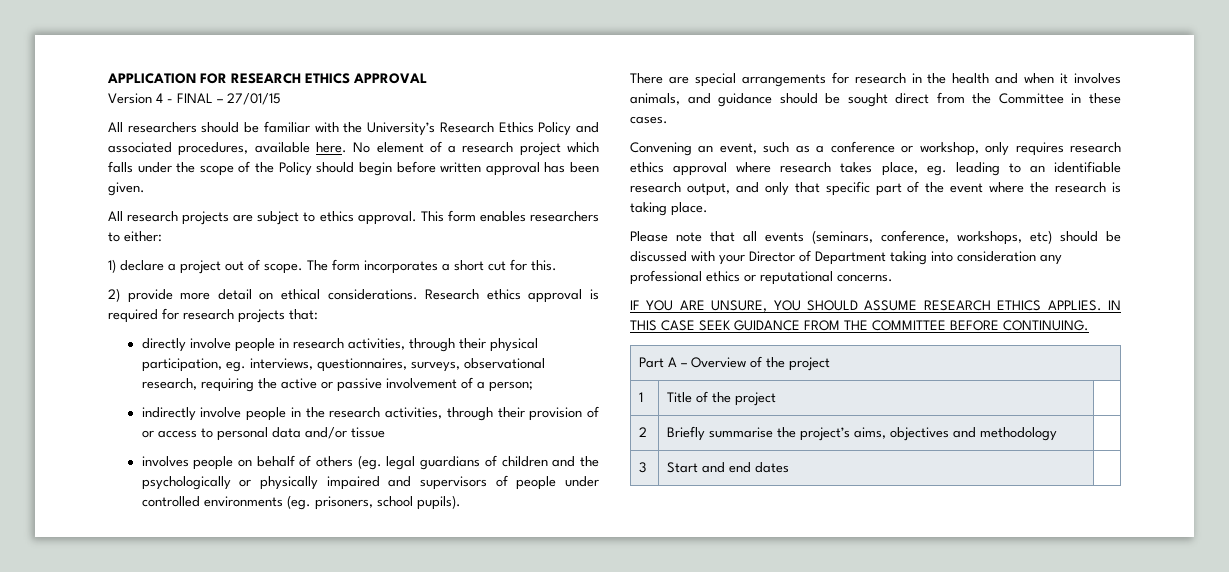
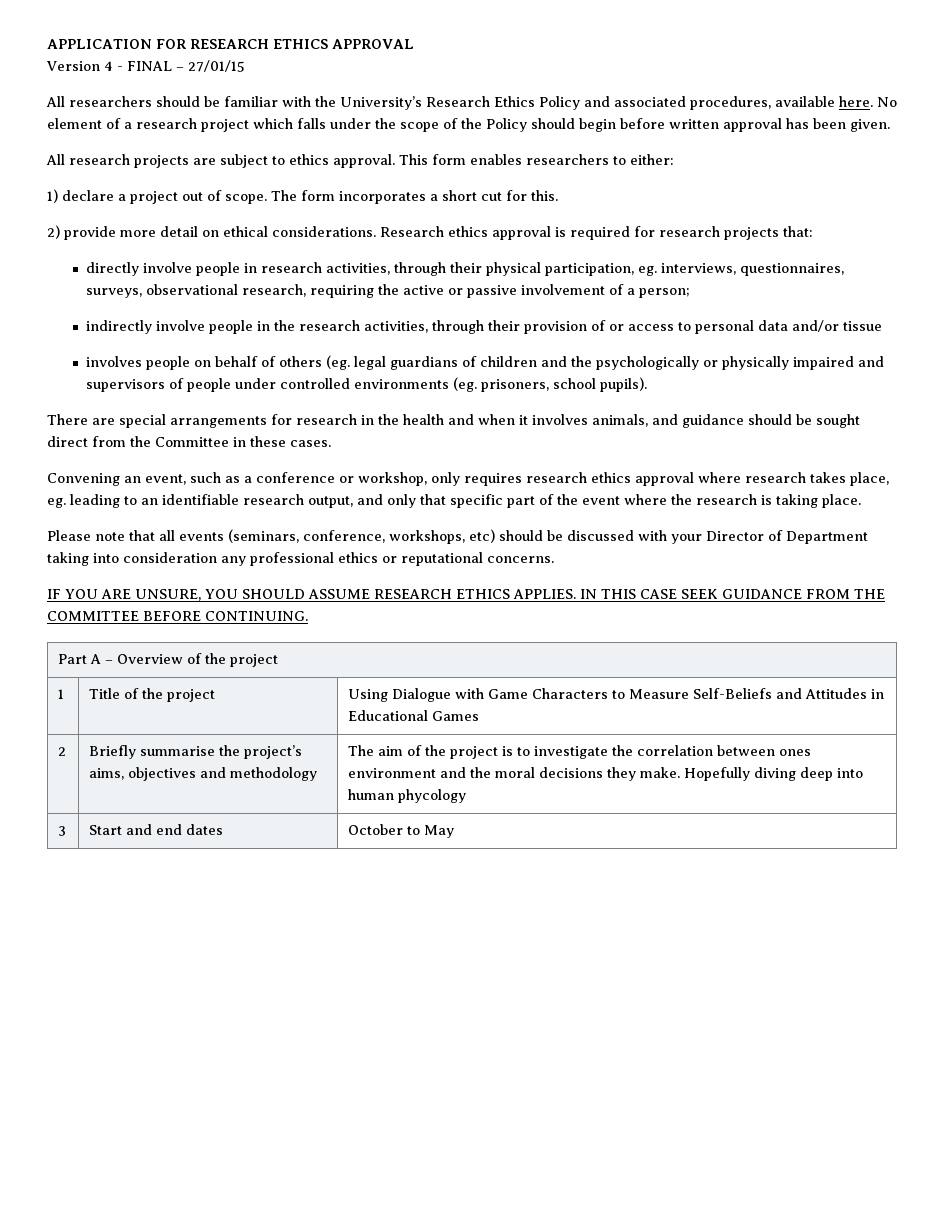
- 1 | Title of the project |
+ 1 | Title of the project | Using Dialogue with Game Characters to Measure Self-Beliefs and Attitudes in Educational Games
- 2 | Briefly summarise the project’s aims, objectives and methodology |
+ 2 | Briefly summarise the project’s aims, objectives and methodology | The aim of the project is to investigate the correlation between ones environment and the moral decisions they make. Hopefully diving deep into human phycology
- 3 | Start and end dates |
+ 3 | Start and end dates | October to May

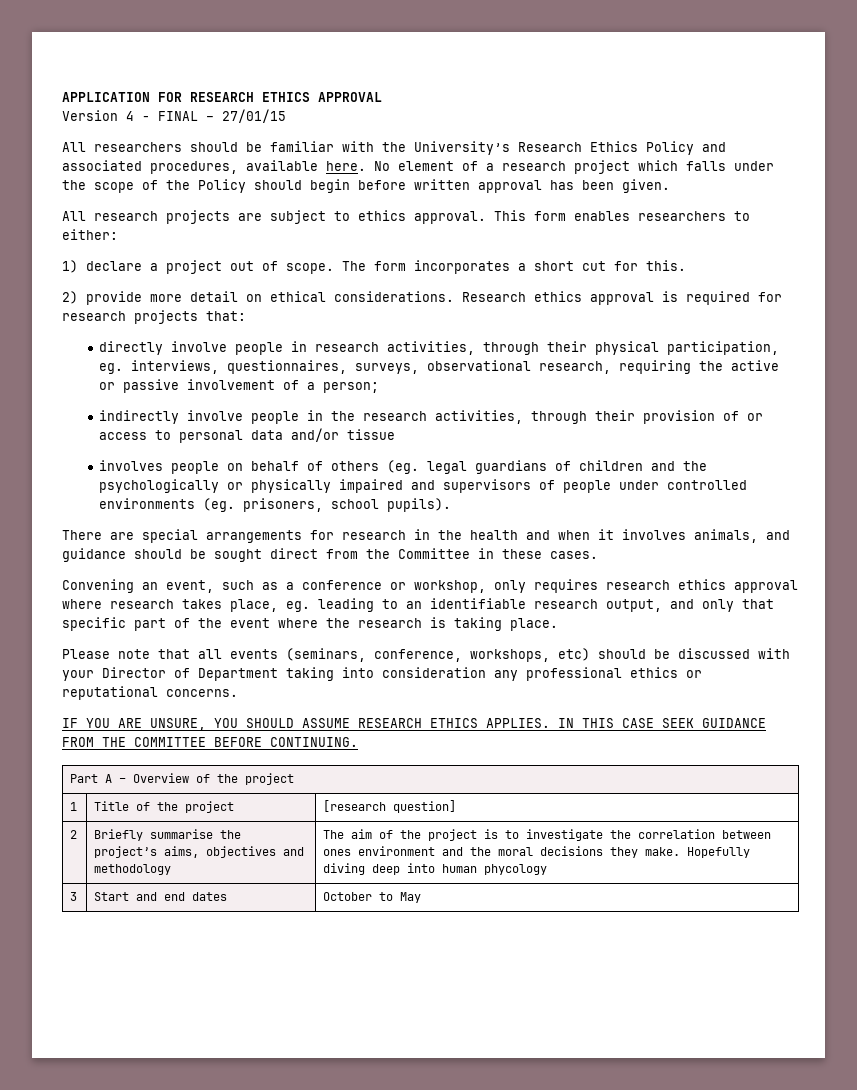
- 1 | Title of the project | Using Dialogue with Game Characters to Measure Self-Beliefs and Attitudes in Educational Games
+ 1 | Title of the project | [research question]

